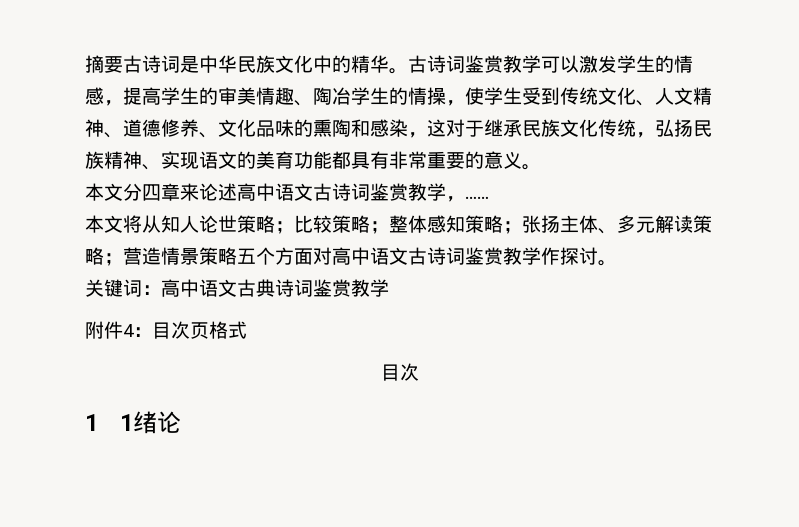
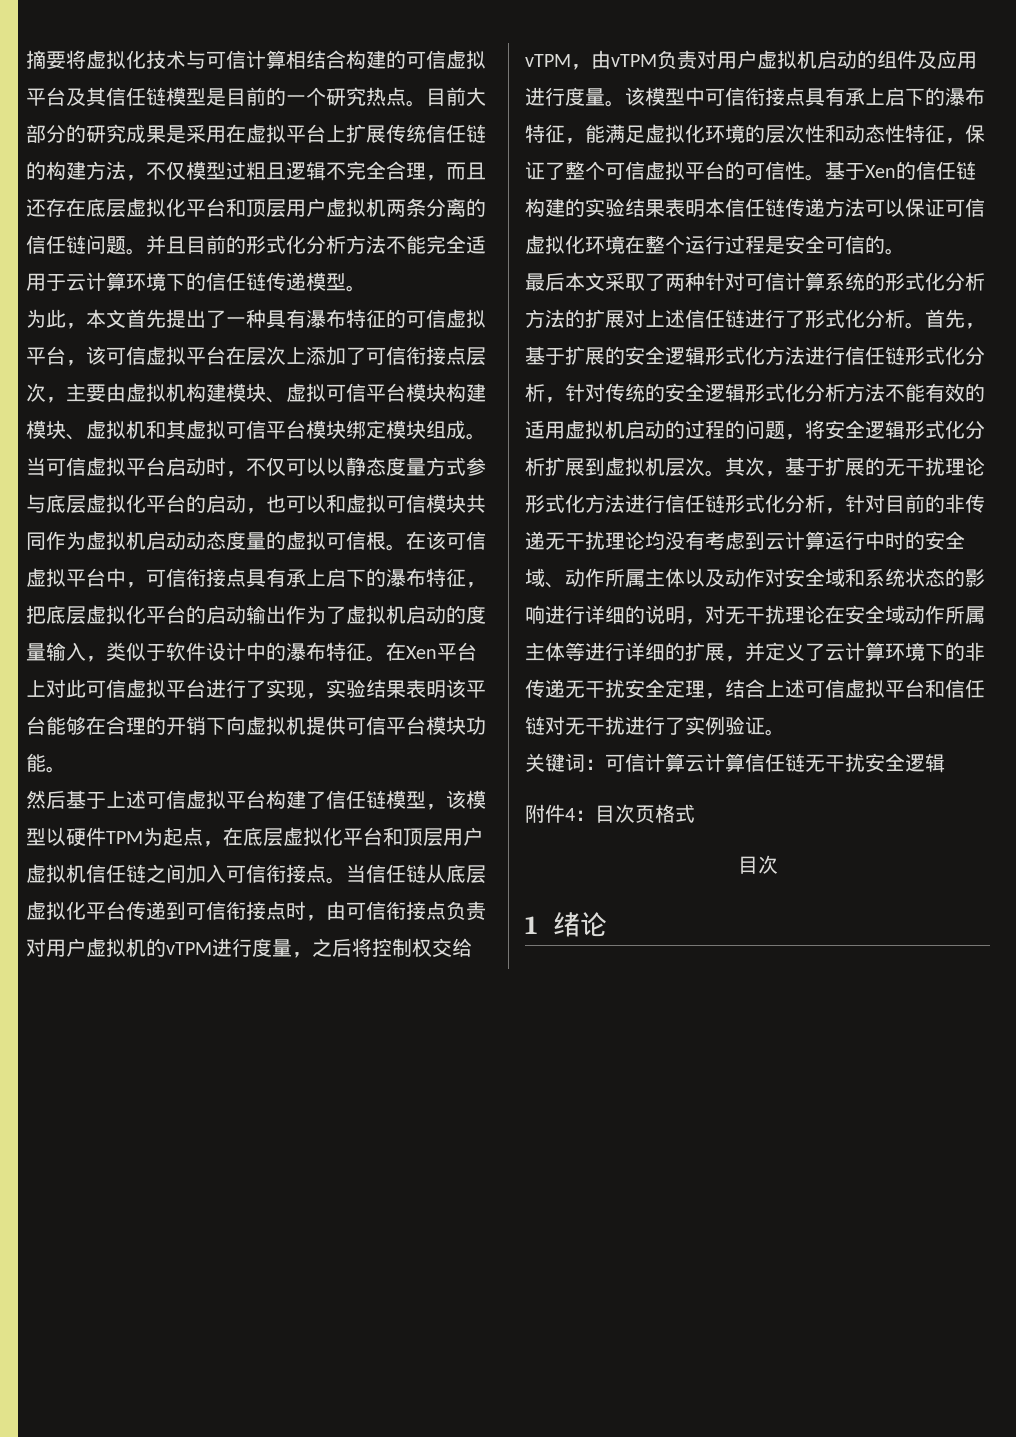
- 摘要古诗词是中华民族文化中的精华。古诗词鉴赏教学可以激发学生的情感，提高学生的审美情趣、陶冶学生的情操，使学生受到传统文化、人文精神、道德修养、文化品味的熏陶和感染，这对于继承民族文化传统，弘扬民族精神、实现语文的美育功能都具有非常重要的意义。
- 本文分四章来论述高中语文古诗词鉴赏教学，……
- 本文将从知人论世策略；比较策略；整体感知策略；张扬主体、多元解读策略；营造情景策略五个方面对高中语文古诗词鉴赏教学作探讨。
- 关键词：高中语文古典诗词鉴赏教学
+ 摘要将虚拟化技术与可信计算相结合构建的可信虚拟平台及其信任链模型是目前的一个研究热点。目前大部分的研究成果是采用在虚拟平台上扩展传统信任链的构建方法，不仅模型过粗且逻辑不完全合理，而且还存在底层虚拟化平台和顶层用户虚拟机两条分离的信任链问题。并且目前的形式化分析方法不能完全适用于云计算环境下的信任链传递模型。
+ 为此，本文首先提出了一种具有瀑布特征的可信虚拟平台，该可信虚拟平台在层次上添加了可信衔接点层次，主要由虚拟机构建模块、虚拟可信平台模块构建模块、虚拟机和其虚拟可信平台模块绑定模块组成。当可信虚拟平台启动时，不仅可以以静态度量方式参与底层虚拟化平台的启动，也可以和虚拟可信模块共同作为虚拟机启动动态度量的虚拟可信根。在该可信虚拟平台中，可信衔接点具有承上启下的瀑布特征，把底层虚拟化平台的启动输出作为了虚拟机启动的度量输入，类似于软件设计中的瀑布特征。在Xen平台上对此可信虚拟平台进行了实现，实验结果表明该平台能够在合理的开销下向虚拟机提供可信平台模块功能。
+ 然后基于上述可信虚拟平台构建了信任链模型，该模型以硬件TPM为起点，在底层虚拟化平台和顶层用户虚拟机信任链之间加入可信衔接点。当信任链从底层虚拟化平台传递到可信衔接点时，由可信衔接点负责对用户虚拟机的vTPM进行度量，之后将控制权交给vTPM，由vTPM负责对用户虚拟机启动的组件及应用进行度量。该模型中可信衔接点具有承上启下的瀑布特征，能满足虚拟化环境的层次性和动态性特征，保证了整个可信虚拟平台的可信性。基于Xen的信任链构建的实验结果表明本信任链传递方法可以保证可信虚拟化环境在整个运行过程是安全可信的。
+ 最后本文采取了两种针对可信计算系统的形式化分析方法的扩展对上述信任链进行了形式化分析。首先，基于扩展的安全逻辑形式化方法进行信任链形式化分析，针对传统的安全逻辑形式化分析方法不能有效的适用虚拟机启动的过程的问题，将安全逻辑形式化分析扩展到虚拟机层次。其次，基于扩展的无干扰理论形式化方法进行信任链形式化分析，针对目前的非传递无干扰理论均没有考虑到云计算运行中时的安全域、动作所属主体以及动作对安全域和系统状态的影响进行详细的说明，对无干扰理论在安全域动作所属主体等进行详细的扩展，并定义了云计算环境下的非传递无干扰安全定理，结合上述可信虚拟平台和信任链对无干扰进行了实例验证。
+ 关键词：可信计算云计算信任链无干扰安全逻辑
- 1 1绪论
+ 1绪论

